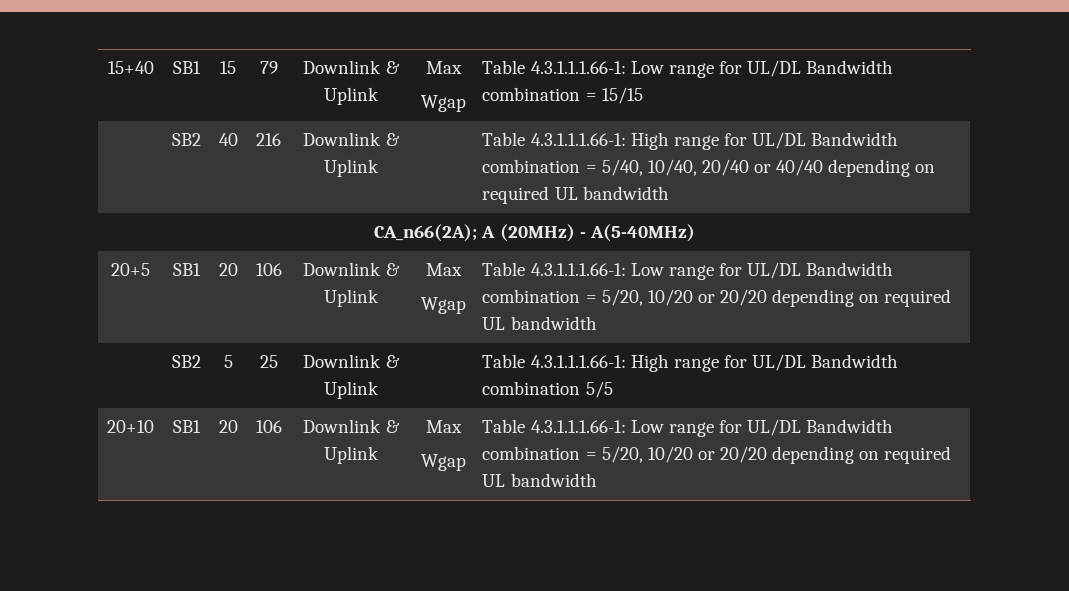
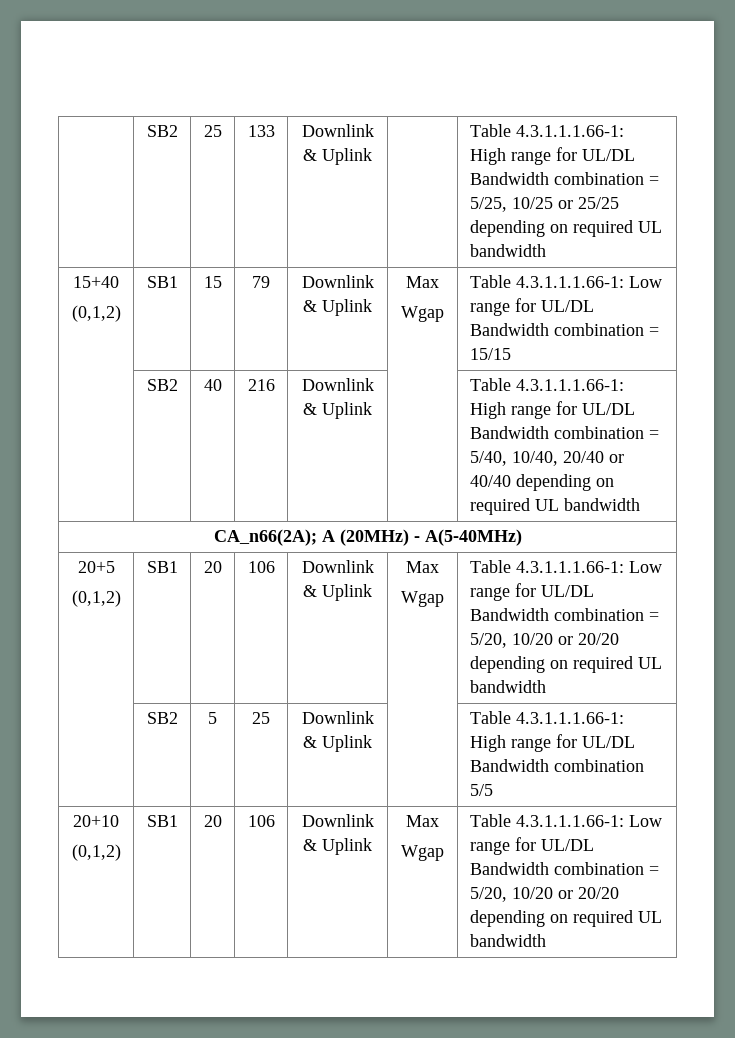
+ | SB2 | 25 | 133 | Downlink & Uplink | | Table 4.3.1.1.1.66-1: High range for UL/DL Bandwidth combination = 5/25, 10/25 or 25/25 depending on required UL bandwidth
- 15+40 | SB1 | 15 | 79 | Downlink & Uplink | Max
+ 15+40
+ (0,1,2) | SB1 | 15 | 79 | Downlink & Uplink | Max
- 20+5 | SB1 | 20 | 106 | Downlink & Uplink | Max
+ 20+5
+ (0,1,2) | SB1 | 20 | 106 | Downlink & Uplink | Max
- 20+10 | SB1 | 20 | 106 | Downlink & Uplink | Max
+ 20+10
+ (0,1,2) | SB1 | 20 | 106 | Downlink & Uplink | Max

